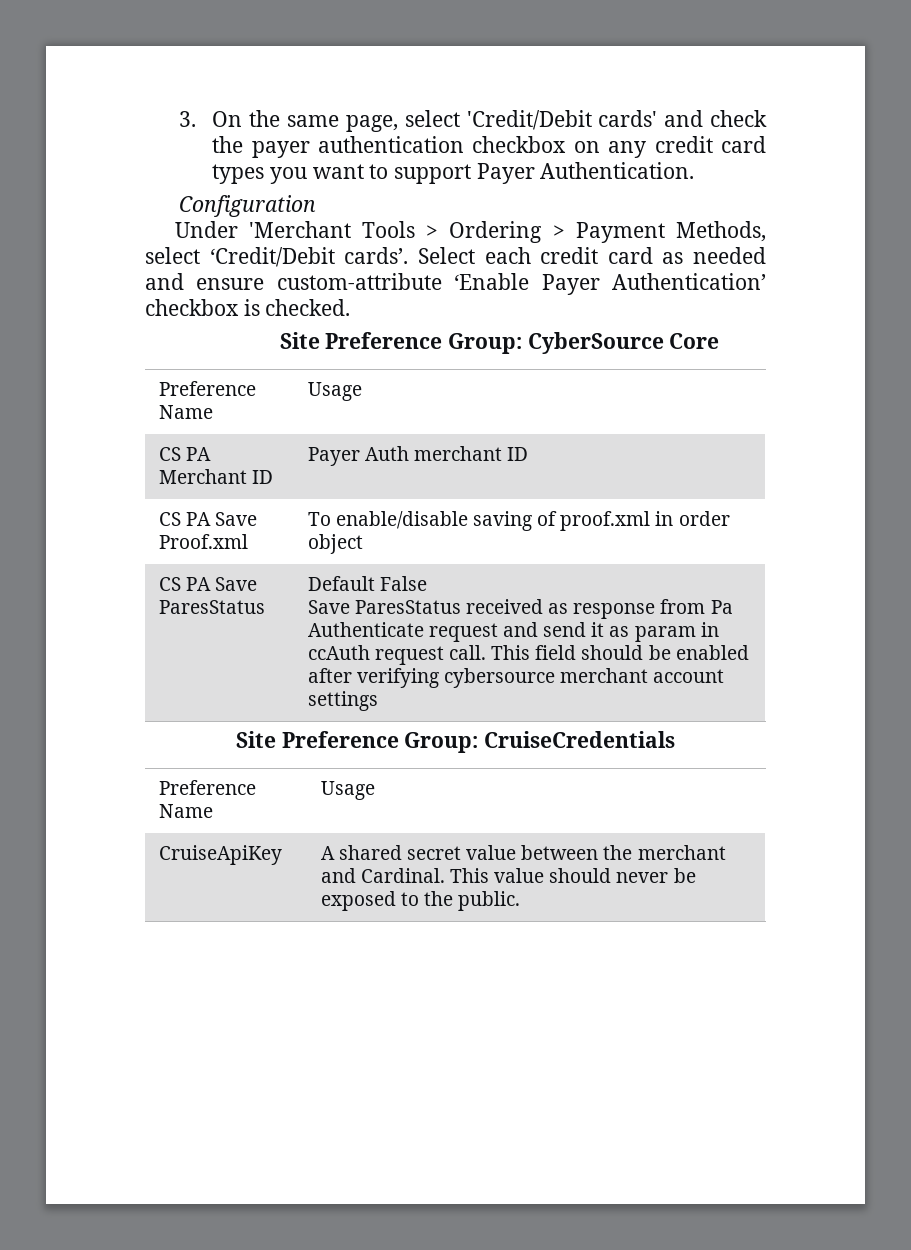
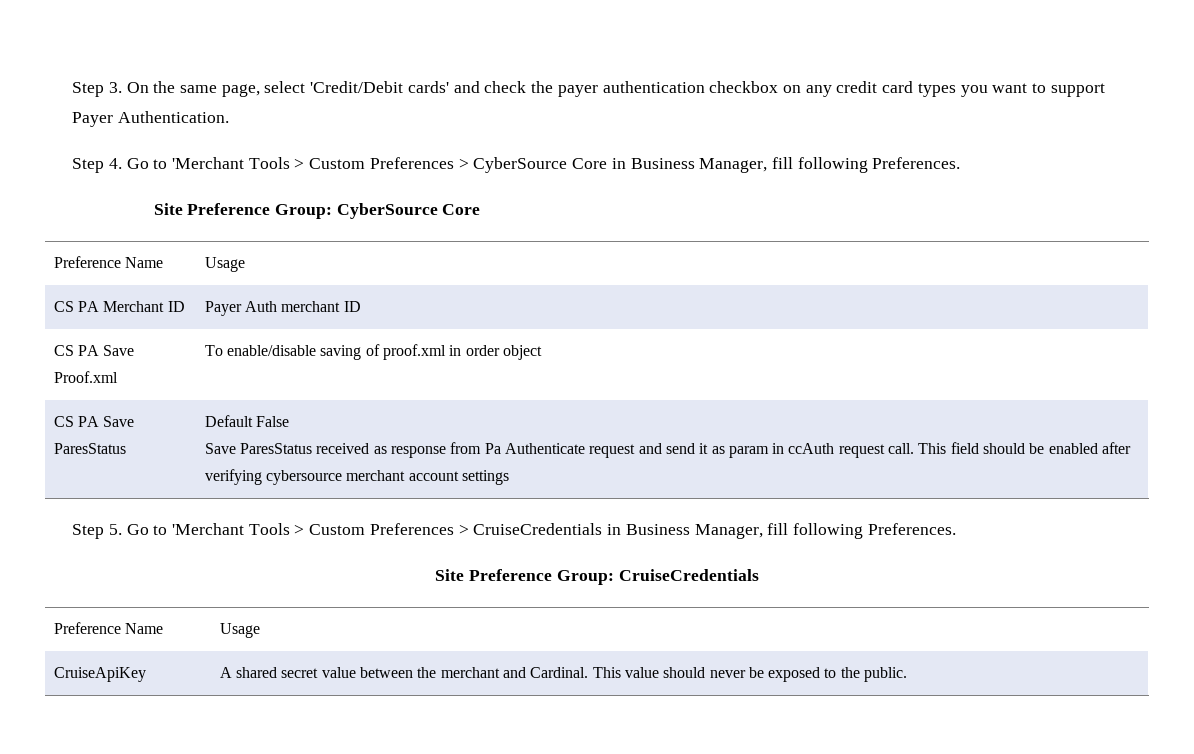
- 3. On the same page, select 'Credit/Debit cards' and check the payer authentication checkbox on any credit card types you want to support Payer Authentication.
+ Step 3. On the same page, select 'Credit/Debit cards' and check the payer authentication checkbox on any credit card types you want to support Payer Authentication.
- Configuration
- Under 'Merchant Tools > Ordering > Payment Methods, select ‘Credit/Debit cards’. Select each credit card as needed and ensure custom-attribute ‘Enable Payer Authentication’ checkbox is checked.
+ Step 4. Go to 'Merchant Tools > Custom Preferences > CyberSource Core in Business Manager, fill following Preferences.
+ Step 5. Go to 'Merchant Tools > Custom Preferences > CruiseCredentials in Business Manager, fill following Preferences.

